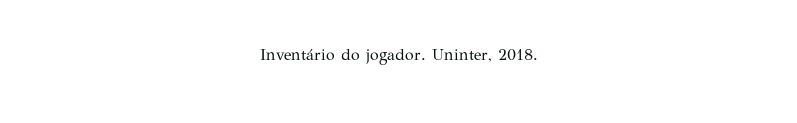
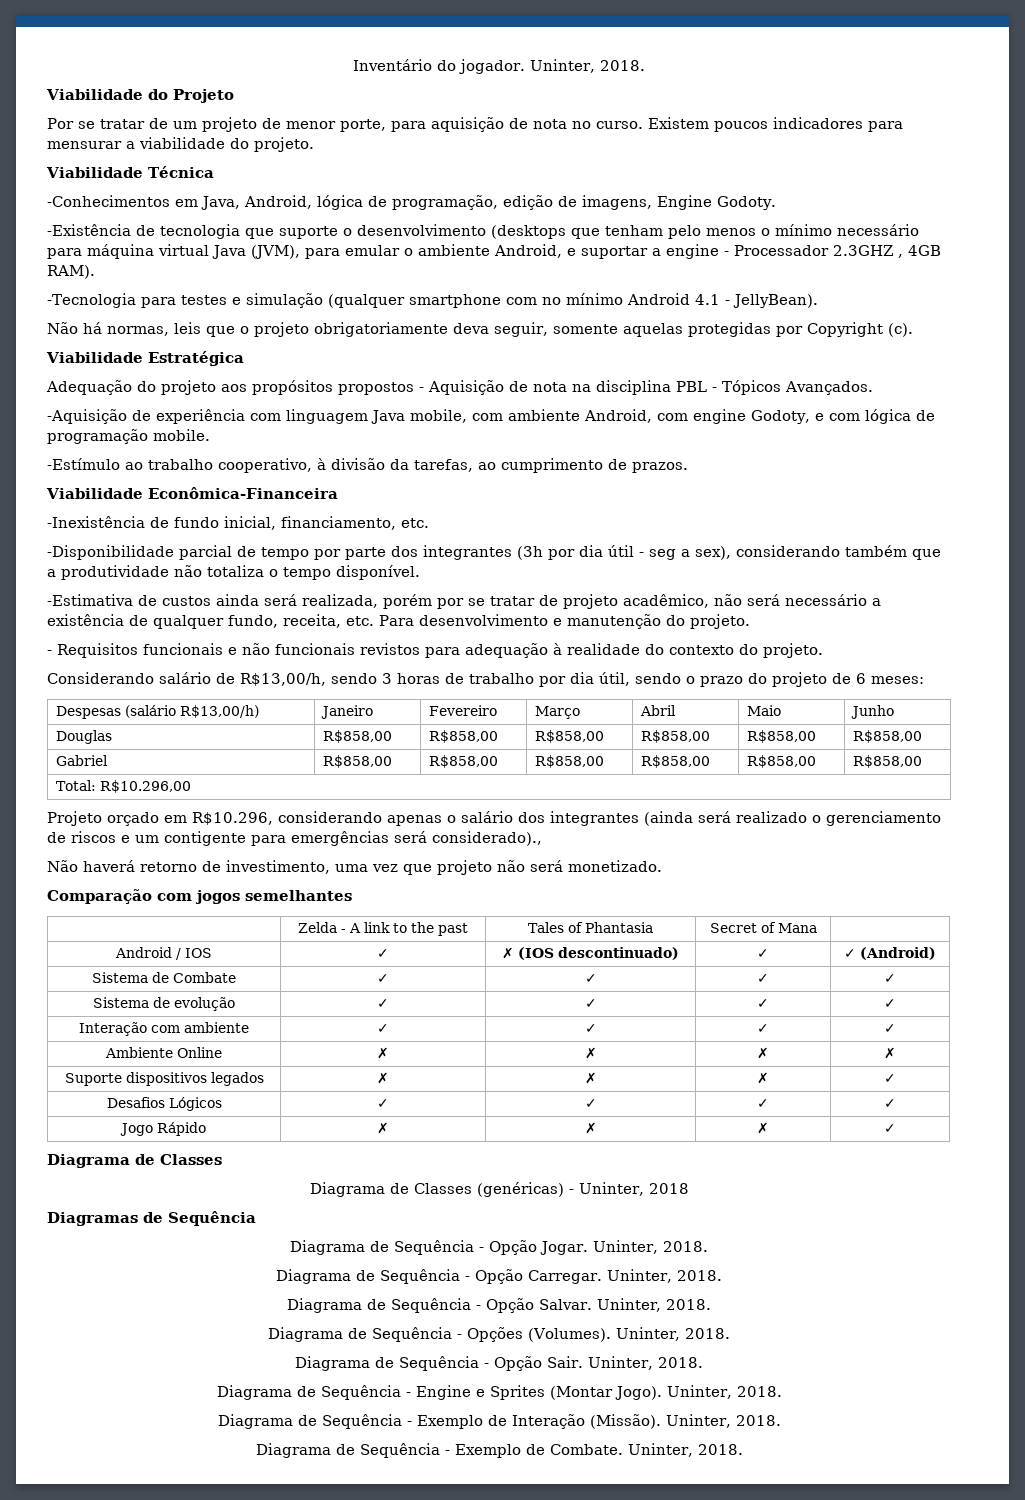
+ Viabilidade do Projeto
+ Por se tratar de um projeto de menor porte, para aquisição de nota no curso. Existem poucos indicadores para mensurar a viabilidade do projeto.
+ Viabilidade Técnica
+ -Conhecimentos em Java, Android, lógica de programação, edição de imagens, Engine Godoty.
+ -Existência de tecnologia que suporte o desenvolvimento (desktops que tenham pelo menos o mínimo necessário para máquina virtual Java (JVM), para emular o ambiente Android, e suportar a engine - Processador 2.3GHZ , 4GB RAM).
+ -Tecnologia para testes e simulação (qualquer smartphone com no mínimo Android 4.1 - JellyBean).
+ Não há normas, leis que o projeto obrigatoriamente deva seguir, somente aquelas protegidas por Copyright (c).
+ Viabilidade Estratégica
+ Adequação do projeto aos propósitos propostos - Aquisição de nota na disciplina PBL - Tópicos Avançados.
+ -Aquisição de experiência com linguagem Java mobile, com ambiente Android, com engine Godoty, e com lógica de programação mobile.
+ -Estímulo ao trabalho cooperativo, à divisão da tarefas, ao cumprimento de prazos.
+ Viabilidade Econômica-Financeira
+ -Inexistência de fundo inicial, financiamento, etc.
+ -Disponibilidade parcial de tempo por parte dos integrantes (3h por dia útil - seg a sex), considerando também que a produtividade não totaliza o tempo disponível.
+ -Estimativa de custos ainda será realizada, porém por se tratar de projeto acadêmico, não será necessário a existência de qualquer fundo, receita, etc. Para desenvolvimento e manutenção do projeto.
+ - Requisitos funcionais e não funcionais revistos para adequação à realidade do contexto do projeto.
+ Considerando salário de R$13,00/h, sendo 3 horas de trabalho por dia útil, sendo o prazo do projeto de 6 meses:
+ Despesas (salário R$13,00/h) | Janeiro | Fevereiro | Março | Abril | Maio | Junho
+ Douglas | R$858,00 | R$858,00 | R$858,00 | R$858,00 | R$858,00 | R$858,00
+ Gabriel | R$858,00 | R$858,00 | R$858,00 | R$858,00 | R$858,00 | R$858,00
+ Total: R$10.296,00
+ Projeto orçado em R$10.296, considerando apenas o salário dos integrantes (ainda será realizado o gerenciamento de riscos e um contigente para emergências será considerado).,
+ Não haverá retorno de investimento, uma vez que projeto não será monetizado.
+ Comparação com jogos semelhantes
+ | Zelda - A link to the past | Tales of Phantasia | Secret of Mana |
+ Android / IOS | ✓ | ✗ (IOS descontinuado) | ✓ | ✓ (Android)
+ Sistema de Combate | ✓ | ✓ | ✓ | ✓
+ Sistema de evolução | ✓ | ✓ | ✓ | ✓
+ Interação com ambiente | ✓ | ✓ | ✓ | ✓
+ Ambiente Online | ✗ | ✗ | ✗ | ✗
+ Suporte dispositivos legados | ✗ | ✗ | ✗ | ✓
+ Desafios Lógicos | ✓ | ✓ | ✓ | ✓
+ Jogo Rápido | ✗ | ✗ | ✗ | ✓
+ Diagrama de Classes
+ Diagrama de Classes (genéricas) - Uninter, 2018
+ Diagramas de Sequência
+ Diagrama de Sequência - Opção Jogar. Uninter, 2018.
+ Diagrama de Sequência - Opção Carregar. Uninter, 2018.
+ Diagrama de Sequência - Opção Salvar. Uninter, 2018.
+ Diagrama de Sequência - Opções (Volumes). Uninter, 2018.
+ Diagrama de Sequência - Opção Sair. Uninter, 2018.
+ Diagrama de Sequência - Engine e Sprites (Montar Jogo). Uninter, 2018.
+ Diagrama de Sequência - Exemplo de Interação (Missão). Uninter, 2018.
+ Diagrama de Sequência - Exemplo de Combate. Uninter, 2018.

